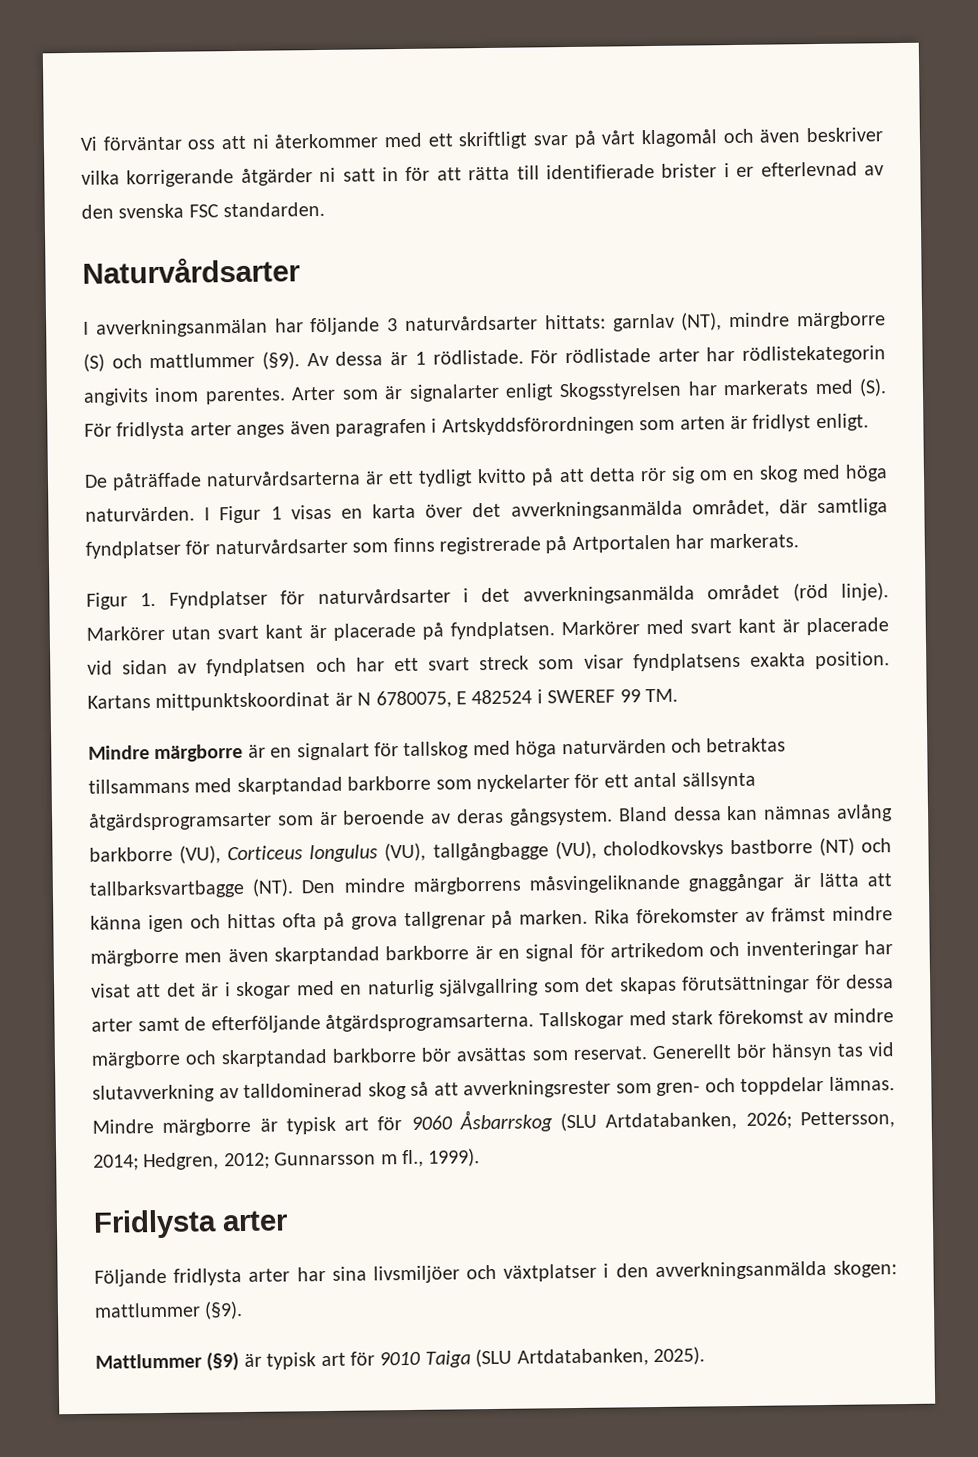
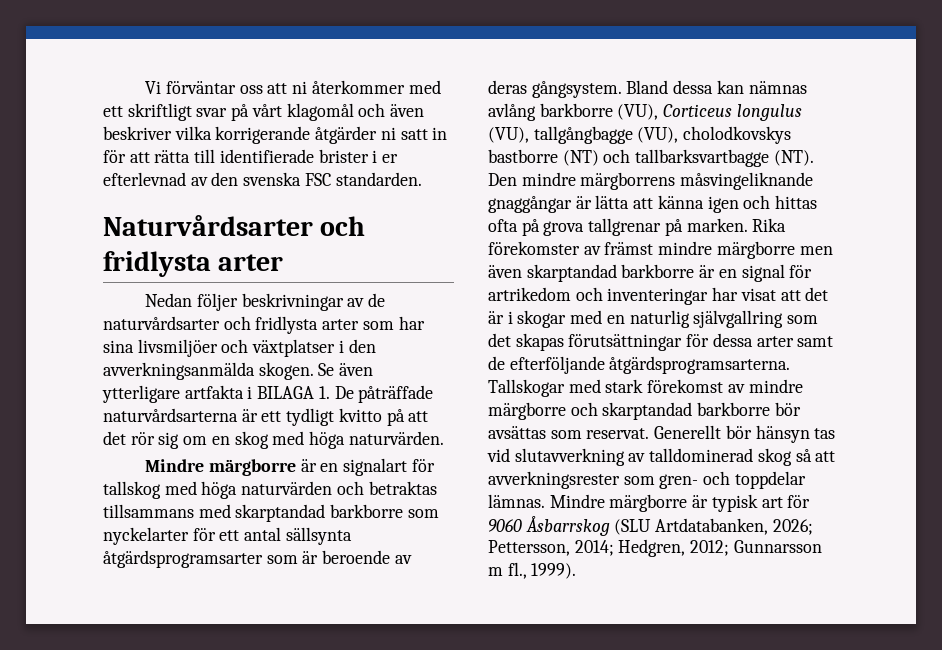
- Naturvårdsarter
- I avverkningsanmälan har följande 3 naturvårdsarter hittats: garnlav (NT), mindre märgborre (S) och mattlummer (§9). Av dessa är 1 rödlistade. För rödlistade arter har rödlistekategorin angivits inom parentes. Arter som är signalarter enligt Skogsstyrelsen har markerats med (S). För fridlysta arter anges även paragrafen i Artskyddsförordningen som arten är fridlyst enligt.
- De påträffade naturvårdsarterna är ett tydligt kvitto på att detta rör sig om en skog med höga naturvärden. I Figur 1 visas en karta över det avverkningsanmälda området, där samtliga fyndplatser för naturvårdsarter som finns registrerade på Artportalen har markerats.
- Figur 1. Fyndplatser för naturvårdsarter i det avverkningsanmälda området (röd linje). Markörer utan svart kant är placerade på fyndplatsen. Markörer med svart kant är placerade vid sidan av fyndplatsen och har ett svart streck som visar fyndplatsens exakta position. Kartans mittpunktskoordinat är N 6780075, E 482524 i SWEREF 99 TM.
+ Naturvårdsarter och fridlysta arter
+ Nedan följer beskrivningar av de naturvårdsarter och fridlysta arter som har sina livsmiljöer och växtplatser i den avverkningsanmälda skogen. Se även ytterligare artfakta i BILAGA 1. De påträffade naturvårdsarterna är ett tydligt kvitto på att det rör sig om en skog med höga naturvärden.
- Fridlysta arter
- Följande fridlysta arter har sina livsmiljöer och växtplatser i den avverkningsanmälda skogen: mattlummer (§9).
- Mattlummer (§9) är typisk art för 9010 Taiga (SLU Artdatabanken, 2025).

